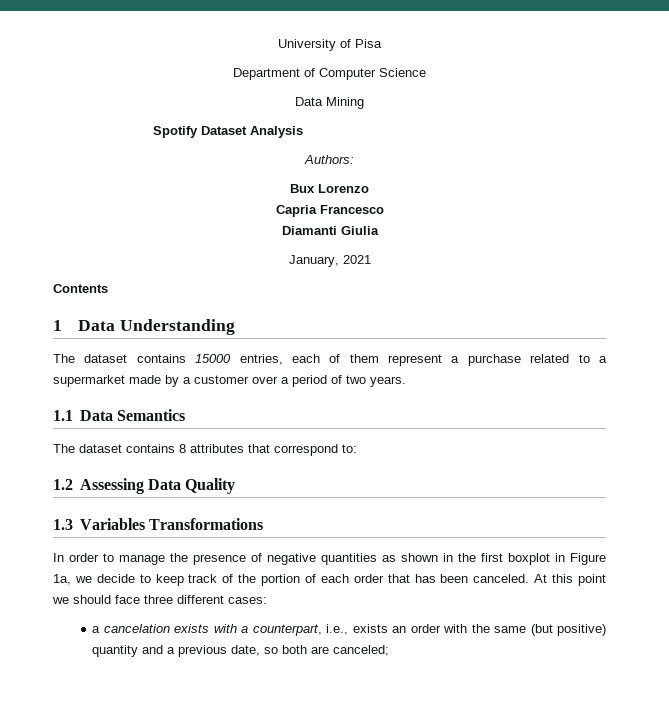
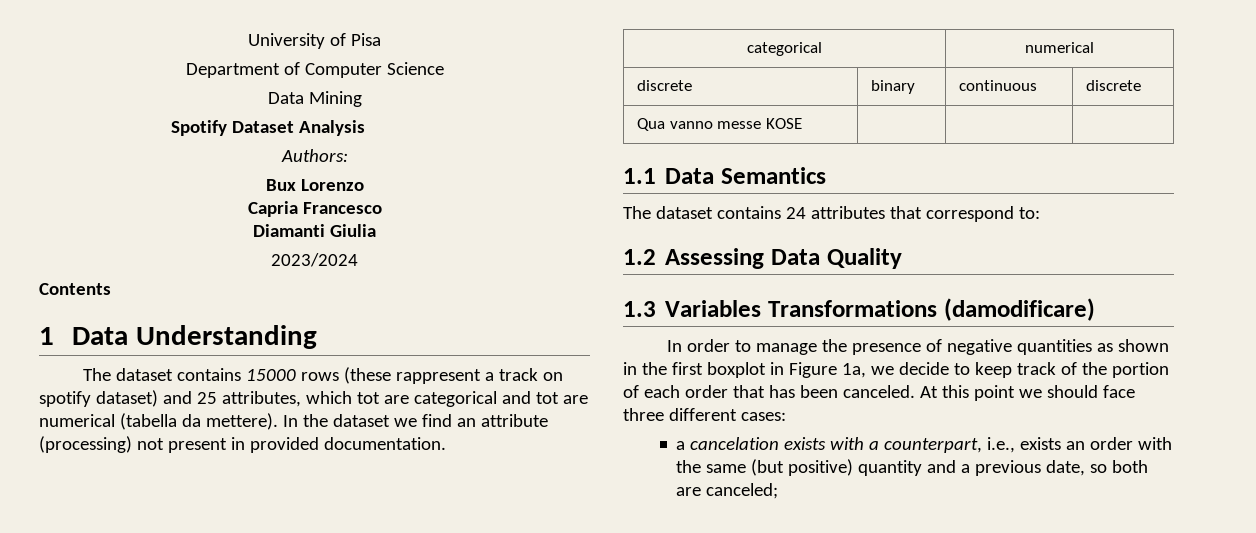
- January, 2021
+ 2023/2024
- The dataset contains 15000 entries, each of them represent a purchase related to a supermarket made by a customer over a period of two years.
+ The dataset contains 15000 rows (these rappresent a track on spotify dataset) and 25 attributes, which tot are categorical and tot are numerical (tabella da mettere). In the dataset we find an attribute (processing) not present in provided documentation.
+ categorical | numerical
+ discrete | binary | continuous | discrete
+ Qua vanno messe KOSE | | |
- The dataset contains 8 attributes that correspond to:
+ The dataset contains 24 attributes that correspond to:
- 1.3 Variables Transformations
+ 1.3 Variables Transformations (damodificare)

